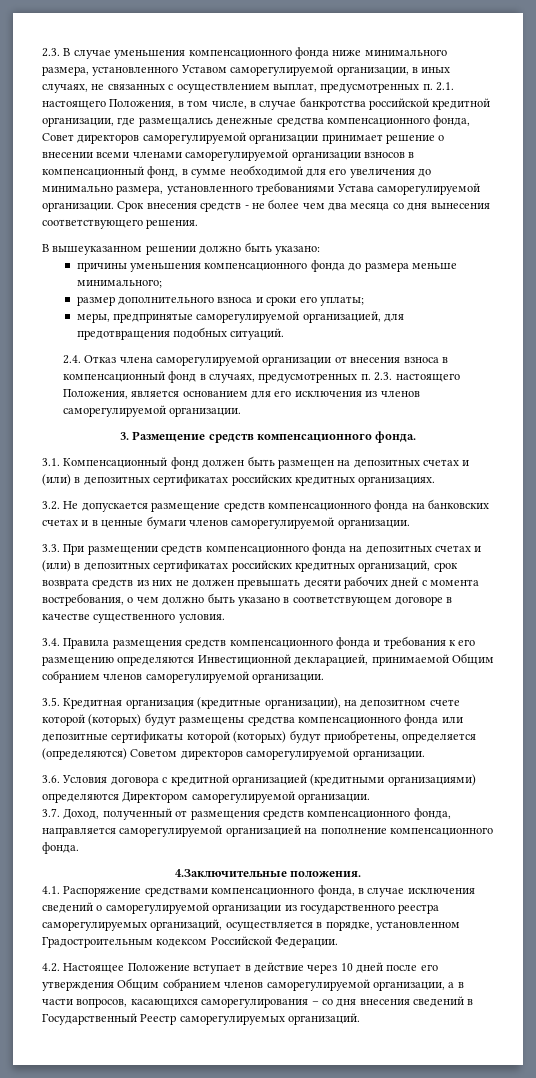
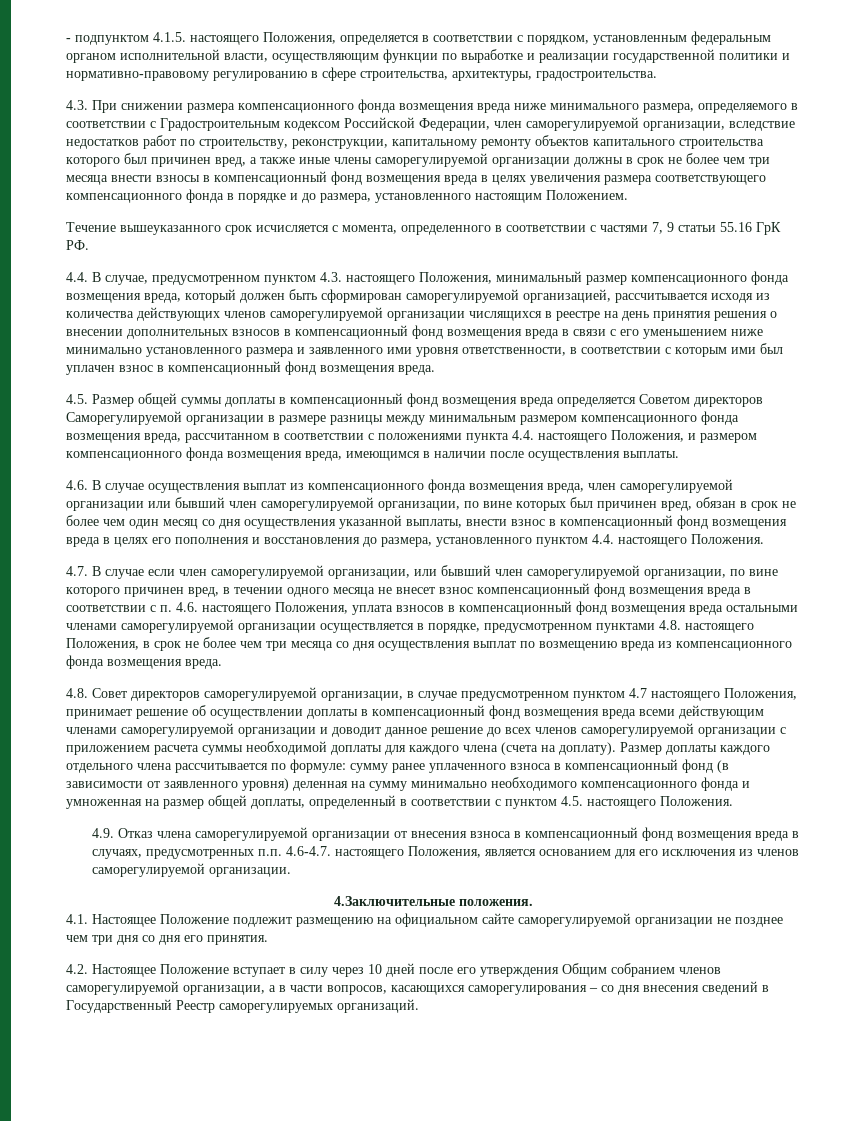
- 2.3. В случае уменьшения компенсационного фонда ниже минимального размера, установленного Уставом саморегулируемой организации, в иных случаях, не связанных с осуществлением выплат, предусмотренных п. 2.1. настоящего Положения, в том числе, в случае банкротства российской кредитной организации, где размещались денежные средства компенсационного фонда, Совет директоров саморегулируемой организации принимает решение о внесении всеми членами саморегулируемой организации взносов в компенсационный фонд, в сумме необходимой для его увеличения до минимально размера, установленного требованиями Устава саморегулируемой организации. Срок внесения средств - не более чем два месяца со дня вынесения соответствующего решения.
- В вышеуказанном решении должно быть указано:
- причины уменьшения компенсационного фонда до размера меньше минимального;
- размер дополнительного взноса и сроки его уплаты;
- меры, предпринятые саморегулируемой организацией, для предотвращения подобных ситуаций.
- 2.4. Отказ члена саморегулируемой организации от внесения взноса в компенсационный фонд в случаях, предусмотренных п. 2.3. настоящего Положения, является основанием для его исключения из членов саморегулируемой организации.
+ - подпунктом 4.1.5. настоящего Положения, определяется в соответствии с порядком, установленным федеральным органом исполнительной власти, осуществляющим функции по выработке и реализации государственной политики и нормативно-правовому регулированию в сфере строительства, архитектуры, градостроительства.
+ 4.3. При снижении размера компенсационного фонда возмещения вреда ниже минимального размера, определяемого в соответствии с Градостроительным кодексом Российской Федерации, член саморегулируемой организации, вследствие недостатков работ по строительству, реконструкции, капитальному ремонту объектов капитального строительства которого был причинен вред, а также иные члены саморегулируемой организации должны в срок не более чем три месяца внести взносы в компенсационный фонд возмещения вреда в целях увеличения размера соответствующего компенсационного фонда в порядке и до размера, установленного настоящим Положением.
+ Течение вышеуказанного срок исчисляется с момента, определенного в соответствии с частями 7, 9 статьи 55.16 ГрК РФ.
+ 4.4. В случае, предусмотренном пунктом 4.3. настоящего Положения, минимальный размер компенсационного фонда возмещения вреда, который должен быть сформирован саморегулируемой организацией, рассчитывается исходя из количества действующих членов саморегулируемой организации числящихся в реестре на день принятия решения о внесении дополнительных взносов в компенсационный фонд возмещения вреда в связи с его уменьшением ниже минимально установленного размера и заявленного ими уровня ответственности, в соответствии с которым ими был уплачен взнос в компенсационный фонд возмещения вреда.
+ 4.5. Размер общей суммы доплаты в компенсационный фонд возмещения вреда определяется Советом директоров Саморегулируемой организации в размере разницы между минимальным размером компенсационного фонда возмещения вреда, рассчитанном в соответствии с положениями пункта 4.4. настоящего Положения, и размером компенсационного фонда возмещения вреда, имеющимся в наличии после осуществления выплаты.
+ 4.6. В случае осуществления выплат из компенсационного фонда возмещения вреда, член саморегулируемой организации или бывший член саморегулируемой организации, по вине которых был причинен вред, обязан в срок не более чем один месяц со дня осуществления указанной выплаты, внести взнос в компенсационный фонд возмещения вреда в целях его пополнения и восстановления до размера, установленного пунктом 4.4. настоящего Положения.
+ 4.7. В случае если член саморегулируемой организации, или бывший член саморегулируемой организации, по вине которого причинен вред, в течении одного месяца не внесет взнос компенсационный фонд возмещения вреда в соответствии с п. 4.6. настоящего Положения, уплата взносов в компенсационный фонд возмещения вреда остальными членами саморегулируемой организации осуществляется в порядке, предусмотренном пунктами 4.8. настоящего Положения, в срок не более чем три месяца со дня осуществления выплат по возмещению вреда из компенсационного фонда возмещения вреда.
+ 4.8. Совет директоров саморегулируемой организации, в случае предусмотренном пунктом 4.7 настоящего Положения, принимает решение об осуществлении доплаты в компенсационный фонд возмещения вреда всеми действующим членами саморегулируемой организации и доводит данное решение до всех членов саморегулируемой организации с приложением расчета суммы необходимой доплаты для каждого члена (счета на доплату). Размер доплаты каждого отдельного члена рассчитывается по формуле: сумму ранее уплаченного взноса в компенсационный фонд (в зависимости от заявленного уровня) деленная на сумму минимально необходимого компенсационного фонда и умноженная на размер общей доплаты, определенный в соответствии с пунктом 4.5. настоящего Положения.
+ 4.9. Отказ члена саморегулируемой организации от внесения взноса в компенсационный фонд возмещения вреда в случаях, предусмотренных п.п. 4.6-4.7. настоящего Положения, является основанием для его исключения из членов саморегулируемой организации.
- 3. Размещение средств компенсационного фонда.
- 3.1. Компенсационный фонд должен быть размещен на депозитных счетах и (или) в депозитных сертификатах российских кредитных организациях.
- 3.2. Не допускается размещение средств компенсационного фонда на банковских счетах и в ценные бумаги членов саморегулируемой организации.
- 3.3. При размещении средств компенсационного фонда на депозитных счетах и (или) в депозитных сертификатах российских кредитных организаций, срок возврата средств из них не должен превышать десяти рабочих дней с момента востребования, о чем должно быть указано в соответствующем договоре в качестве существенного условия.
- 3.4. Правила размещения средств компенсационного фонда и требования к его размещению определяются Инвестиционной декларацией, принимаемой Общим собранием членов саморегулируемой организации.
- 3.5. Кредитная организация (кредитные организации), на депозитном счете которой (которых) будут размещены средства компенсационного фонда или депозитные сертификаты которой (которых) будут приобретены, определяется (определяются) Советом директоров саморегулируемой организации.
- 3.6. Условия договора с кредитной организацией (кредитными организациями) определяются Директором саморегулируемой организации.
- 3.7. Доход, полученный от размещения средств компенсационного фонда, направляется саморегулируемой организацией на пополнение компенсационного фонда.
  4.Заключительные положения.
- 4.1. Распоряжение средствами компенсационного фонда, в случае исключения сведений о саморегулируемой организации из государственного реестра саморегулируемых организаций, осуществляется в порядке, установленном Градостроительным кодексом Российской Федерации.
+ 4.1. Настоящее Положение подлежит размещению на официальном сайте саморегулируемой организации не позднее чем три дня со дня его принятия.
- 4.2. Настоящее Положение вступает в действие через 10 дней после его утверждения Общим собранием членов саморегулируемой организации, а в части вопросов, касающихся саморегулирования – со дня внесения сведений в Государственный Реестр саморегулируемых организаций.
+ 4.2. Настоящее Положение вступает в силу через 10 дней после его утверждения Общим собранием членов саморегулируемой организации, а в части вопросов, касающихся саморегулирования – со дня внесения сведений в Государственный Реестр саморегулируемых организаций.

